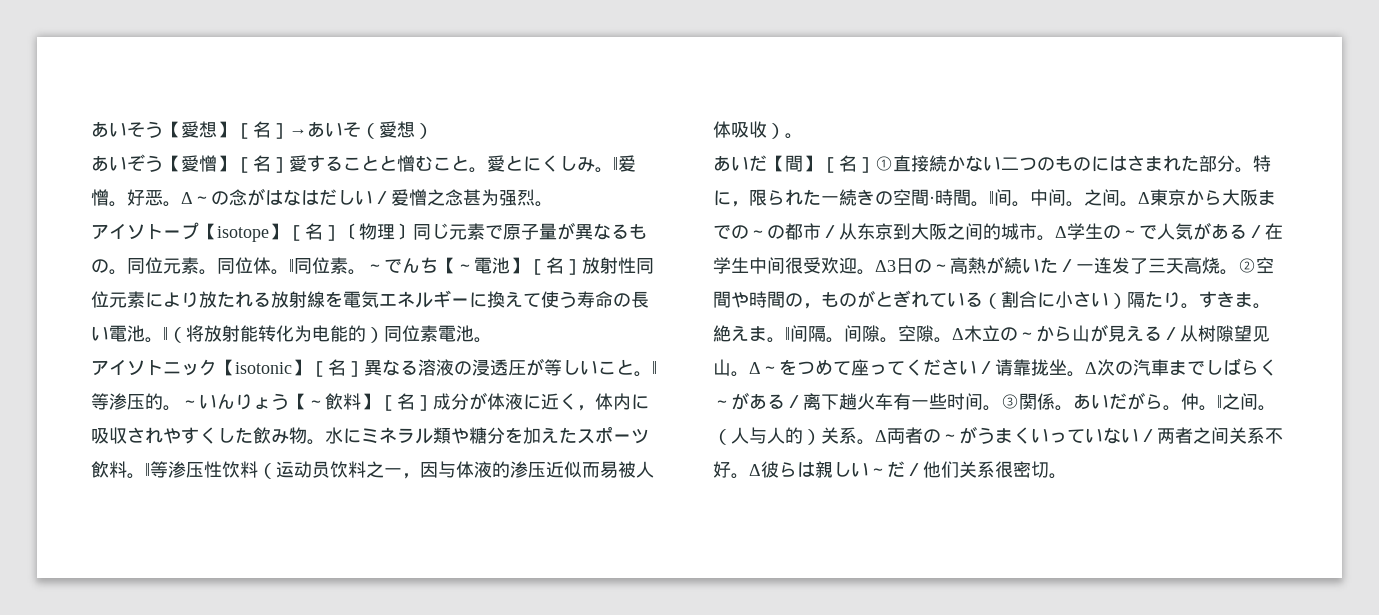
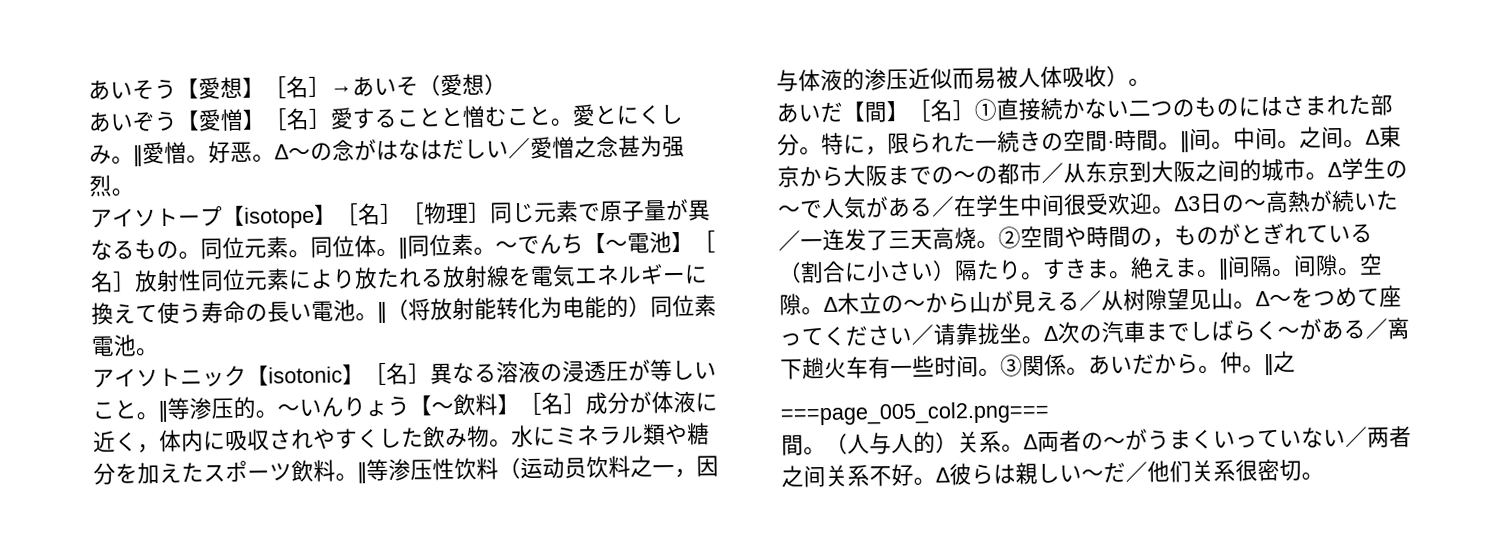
- ‖爱憎。
+ ‖愛憎。
- Δ～の念がはなはだしい／爱憎之念甚为强烈。
+ Δ～の念がはなはだしい／愛憎之念甚为强烈。
- アイソトープ【isotope】［名］〔物理〕同じ元素で原子量が異なるもの。
+ アイソトープ【isotope】［名］［物理］同じ元素で原子量が異なるもの。
- あいだがら。
+ あいだから。
- ‖之间。
+ ‖之
+ ===page_005_col2.png===
+ 間。

